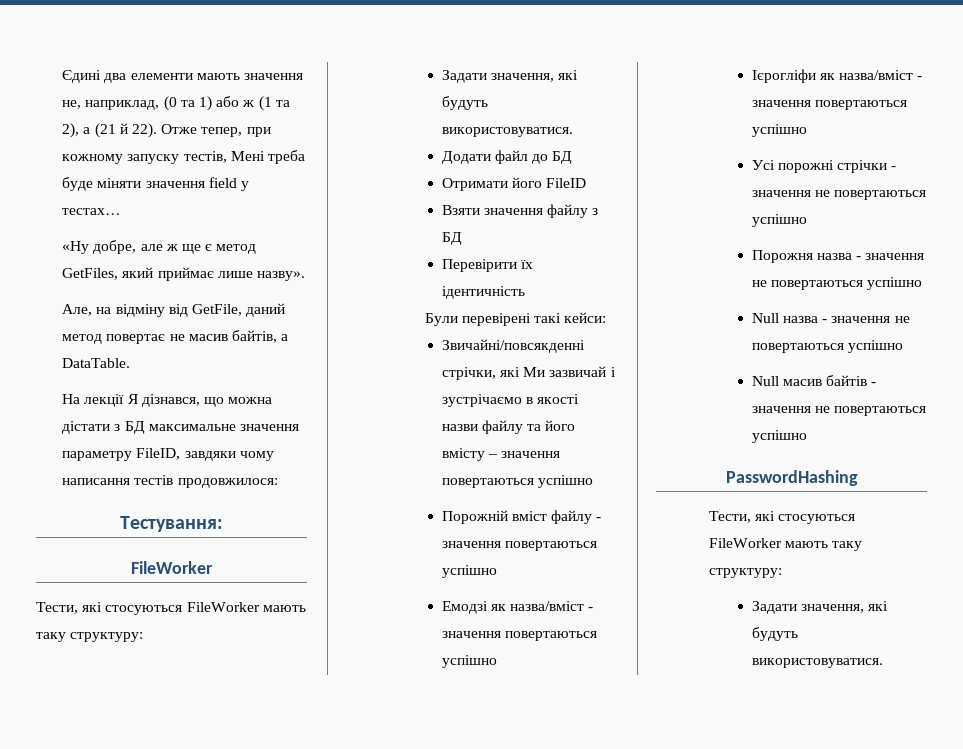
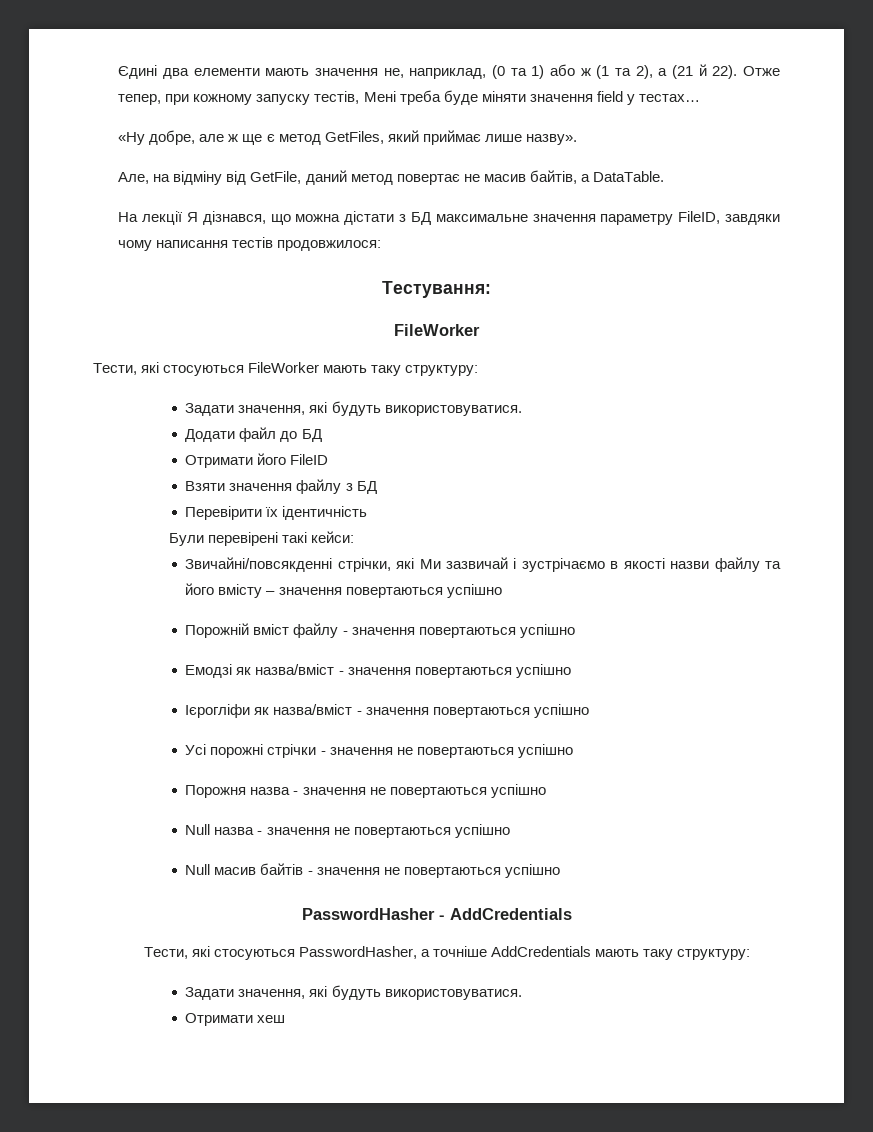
- PasswordHashing
- Тести, які стосуються FileWorker мають таку структуру:
+ PasswordHasher - AddCredentials
+ Тести, які стосуються PasswordHasher, а точніше AddCredentials мають таку структуру:
  Задати значення, які будуть використовуватися.
+ Отримати хеш

